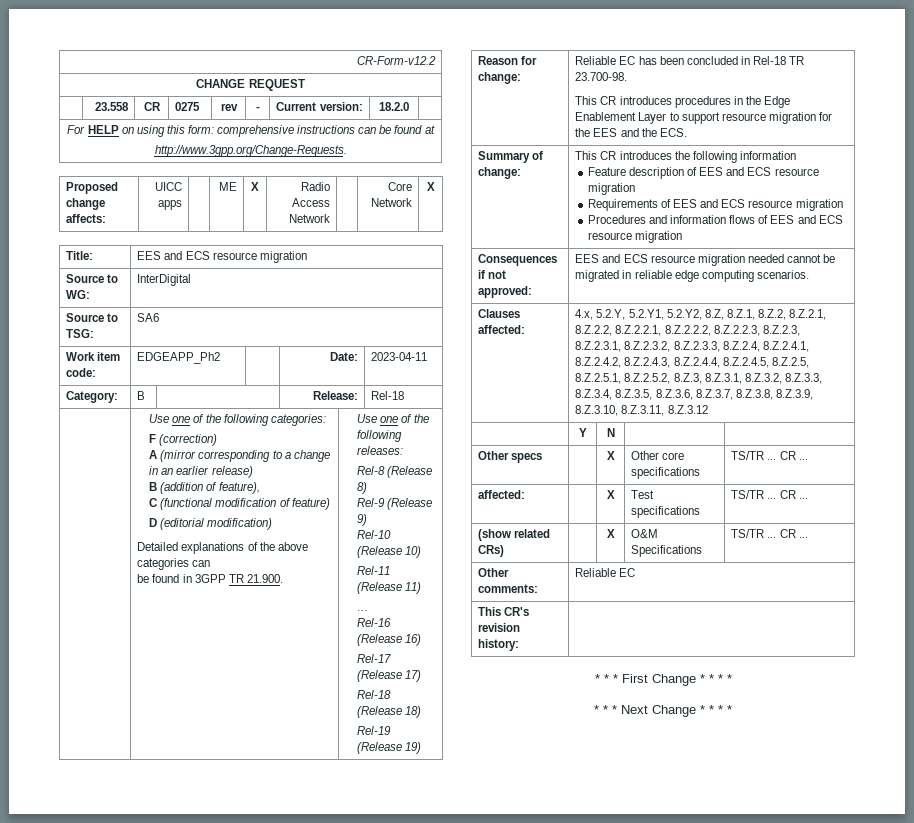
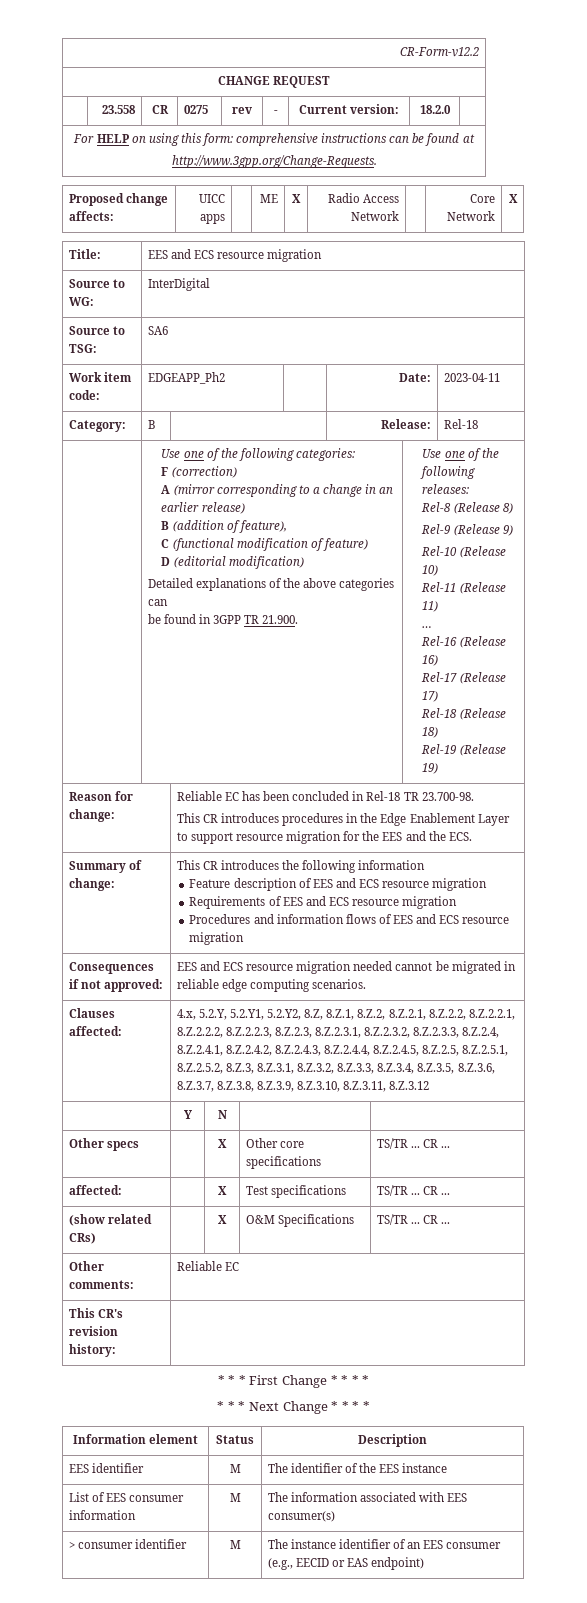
+ Information element | Status | Description
+ EES identifier | M | The identifier of the EES instance
+ List of EES consumer information | M | The information associated with EES consumer(s)
+ > consumer identifier | M | The instance identifier of an EES consumer (e.g., EECID or EAS endpoint)

